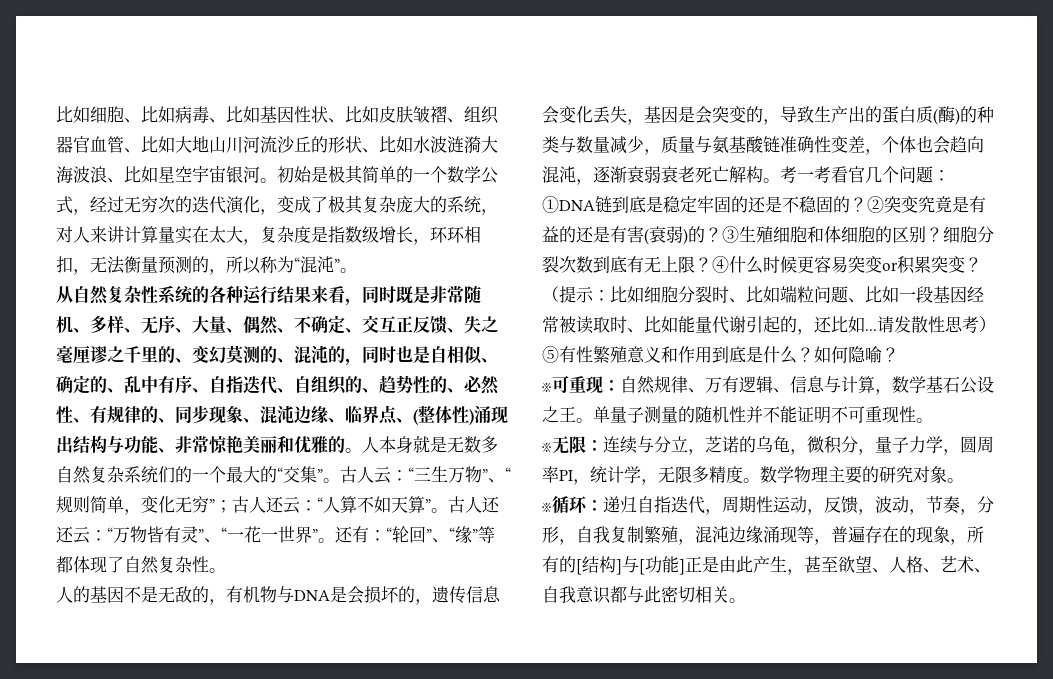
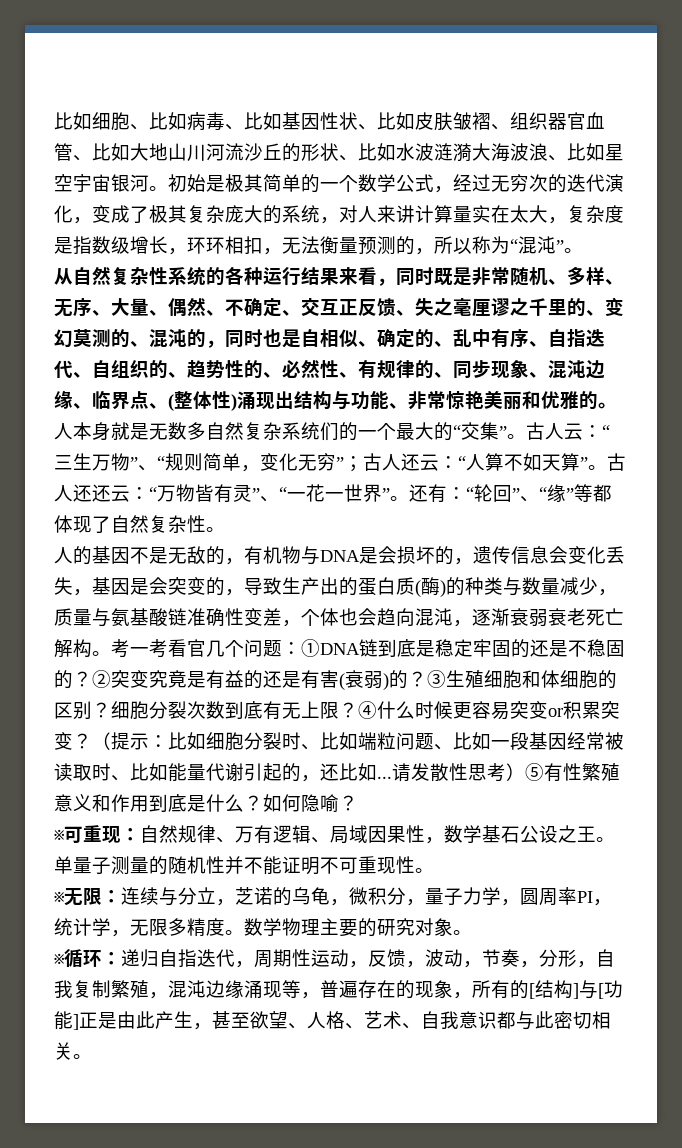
- ※可重现：自然规律、万有逻辑、信息与计算，数学基石公设之王。
+ ※可重现：自然规律、万有逻辑、局域因果性，数学基石公设之王。

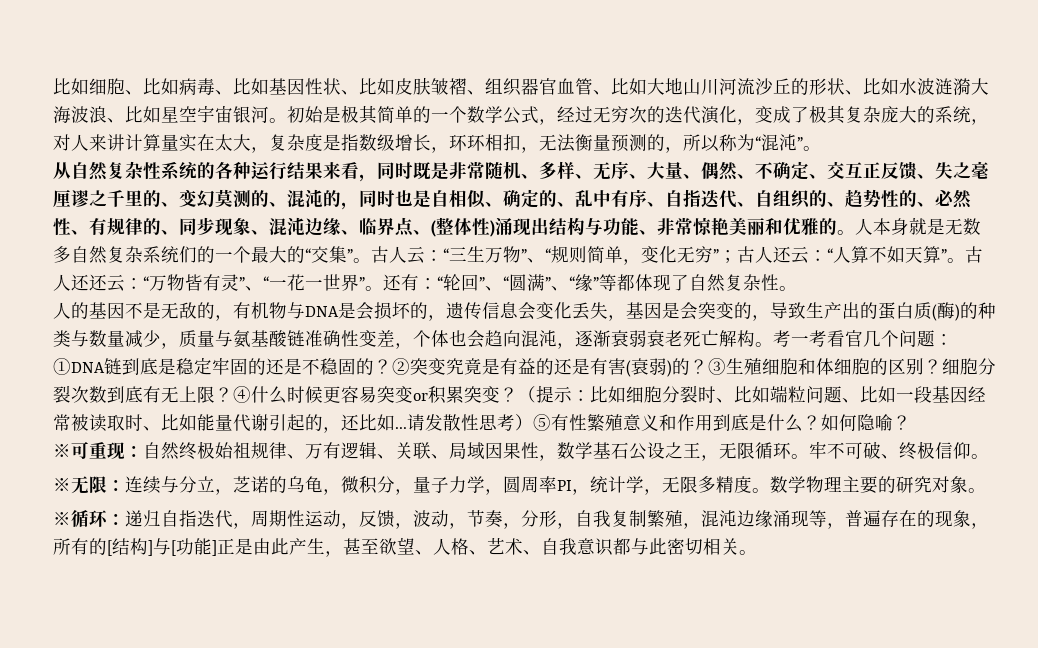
- 还有：“轮回”、“缘”等都体现了自然复杂性。
+ 还有：“轮回”、“圆满”、“缘”等都体现了自然复杂性。
- ※可重现：自然规律、万有逻辑、局域因果性，数学基石公设之王。单量子测量的随机性并不能证明不可重现性。
+ ※可重现：自然终极始祖规律、万有逻辑、关联、局域因果性，数学基石公设之王，无限循环。牢不可破、终极信仰。

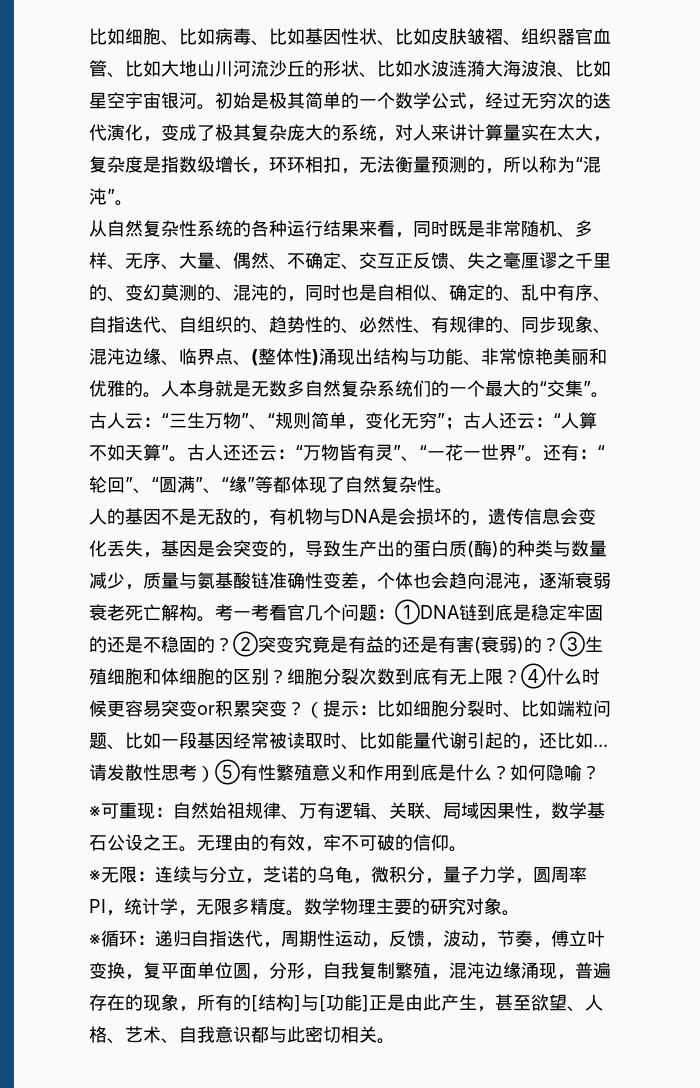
- ※可重现：自然终极始祖规律、万有逻辑、关联、局域因果性，数学基石公设之王，无限循环。牢不可破、终极信仰。
+ ※可重现：自然始祖规律、万有逻辑、关联、局域因果性，数学基石公设之王。无理由的有效，牢不可破的信仰。
- ※循环：递归自指迭代，周期性运动，反馈，波动，节奏，分形，自我复制繁殖，混沌边缘涌现等，普遍存在的现象，所有的[结构]与[功能]正是由此产生，甚至欲望、人格、艺术、自我意识都与此密切相关。
+ ※循环：递归自指迭代，周期性运动，反馈，波动，节奏，傅立叶变换，复平面单位圆，分形，自我复制繁殖，混沌边缘涌现，普遍存在的现象，所有的[结构]与[功能]正是由此产生，甚至欲望、人格、艺术、自我意识都与此密切相关。

